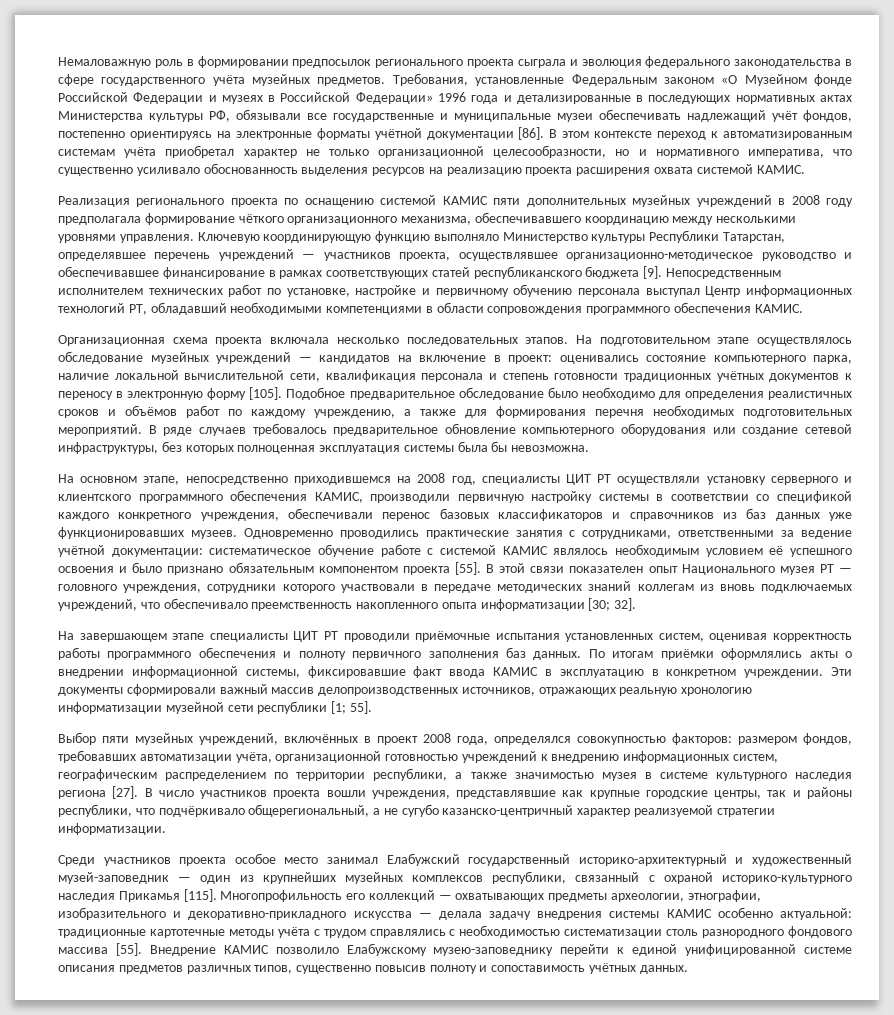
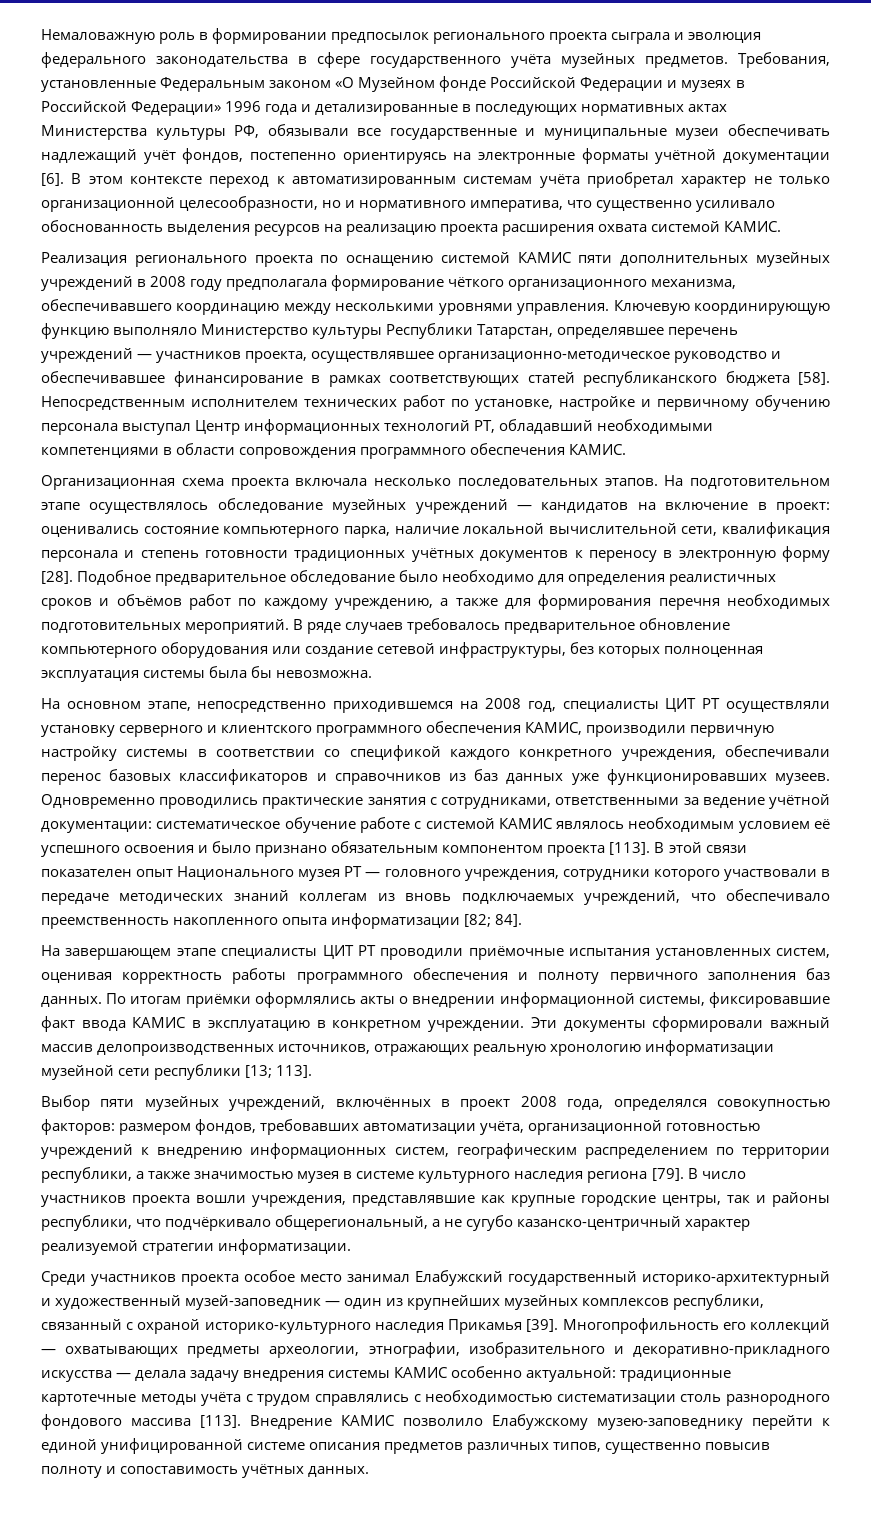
- Требования, установленные Федеральным законом «О Музейном фонде Российской Федерации и музеях в Российской Федерации» 1996 года и детализированные в последующих нормативных актах Министерства культуры РФ, обязывали все государственные и муниципальные музеи обеспечивать надлежащий учёт фондов, постепенно ориентируясь на электронные форматы учётной документации [86].
+ Требования, установленные Федеральным законом «О Музейном фонде Российской Федерации и музеях в Российской Федерации» 1996 года и детализированные в последующих нормативных актах Министерства культуры РФ, обязывали все государственные и муниципальные музеи обеспечивать надлежащий учёт фондов, постепенно ориентируясь на электронные форматы учётной документации [6].
- Ключевую координирующую функцию выполняло Министерство культуры Республики Татарстан, определявшее перечень учреждений — участников проекта, осуществлявшее организационно-методическое руководство и обеспечивавшее финансирование в рамках соответствующих статей республиканского бюджета [9].
+ Ключевую координирующую функцию выполняло Министерство культуры Республики Татарстан, определявшее перечень учреждений — участников проекта, осуществлявшее организационно-методическое руководство и обеспечивавшее финансирование в рамках соответствующих статей республиканского бюджета [58].
- На подготовительном этапе осуществлялось обследование музейных учреждений — кандидатов на включение в проект: оценивались состояние компьютерного парка, наличие локальной вычислительной сети, квалификация персонала и степень готовности традиционных учётных документов к переносу в электронную форму [105].
+ На подготовительном этапе осуществлялось обследование музейных учреждений — кандидатов на включение в проект: оценивались состояние компьютерного парка, наличие локальной вычислительной сети, квалификация персонала и степень готовности традиционных учётных документов к переносу в электронную форму [28].
- Одновременно проводились практические занятия с сотрудниками, ответственными за ведение учётной документации: систематическое обучение работе с системой КАМИС являлось необходимым условием её успешного освоения и было признано обязательным компонентом проекта [55].
+ Одновременно проводились практические занятия с сотрудниками, ответственными за ведение учётной документации: систематическое обучение работе с системой КАМИС являлось необходимым условием её успешного освоения и было признано обязательным компонентом проекта [113].
- В этой связи показателен опыт Национального музея РТ — головного учреждения, сотрудники которого участвовали в передаче методических знаний коллегам из вновь подключаемых учреждений, что обеспечивало преемственность накопленного опыта информатизации [30; 32].
+ В этой связи показателен опыт Национального музея РТ — головного учреждения, сотрудники которого участвовали в передаче методических знаний коллегам из вновь подключаемых учреждений, что обеспечивало преемственность накопленного опыта информатизации [82; 84].
- Эти документы сформировали важный массив делопроизводственных источников, отражающих реальную хронологию информатизации музейной сети республики [1; 55].
+ Эти документы сформировали важный массив делопроизводственных источников, отражающих реальную хронологию информатизации музейной сети республики [13; 113].
- Выбор пяти музейных учреждений, включённых в проект 2008 года, определялся совокупностью факторов: размером фондов, требовавших автоматизации учёта, организационной готовностью учреждений к внедрению информационных систем, географическим распределением по территории республики, а также значимостью музея в системе культурного наследия региона [27].
+ Выбор пяти музейных учреждений, включённых в проект 2008 года, определялся совокупностью факторов: размером фондов, требовавших автоматизации учёта, организационной готовностью учреждений к внедрению информационных систем, географическим распределением по территории республики, а также значимостью музея в системе культурного наследия региона [79].
- Среди участников проекта особое место занимал Елабужский государственный историко-архитектурный и художественный музей-заповедник — один из крупнейших музейных комплексов республики, связанный с охраной историко-культурного наследия Прикамья [115].
+ Среди участников проекта особое место занимал Елабужский государственный историко-архитектурный и художественный музей-заповедник — один из крупнейших музейных комплексов республики, связанный с охраной историко-культурного наследия Прикамья [39].
- Многопрофильность его коллекций — охватывающих предметы археологии, этнографии, изобразительного и декоративно-прикладного искусства — делала задачу внедрения системы КАМИС особенно актуальной: традиционные картотечные методы учёта с трудом справлялись с необходимостью систематизации столь разнородного фондового массива [55].
+ Многопрофильность его коллекций — охватывающих предметы археологии, этнографии, изобразительного и декоративно-прикладного искусства — делала задачу внедрения системы КАМИС особенно актуальной: традиционные картотечные методы учёта с трудом справлялись с необходимостью систематизации столь разнородного фондового массива [113].

